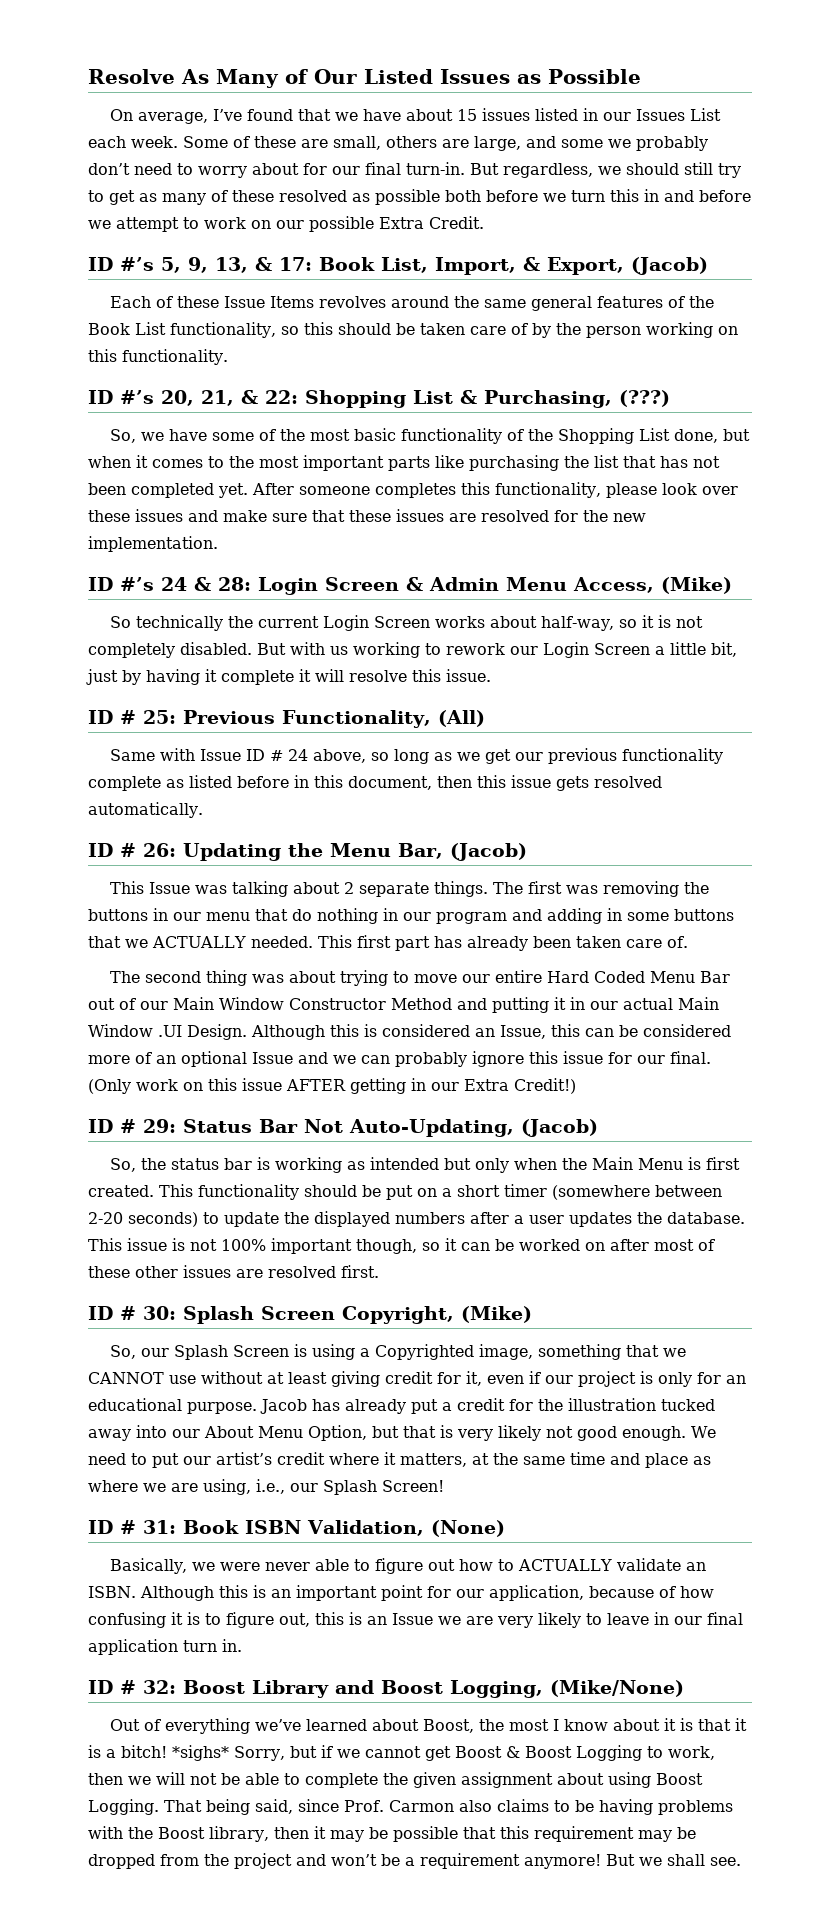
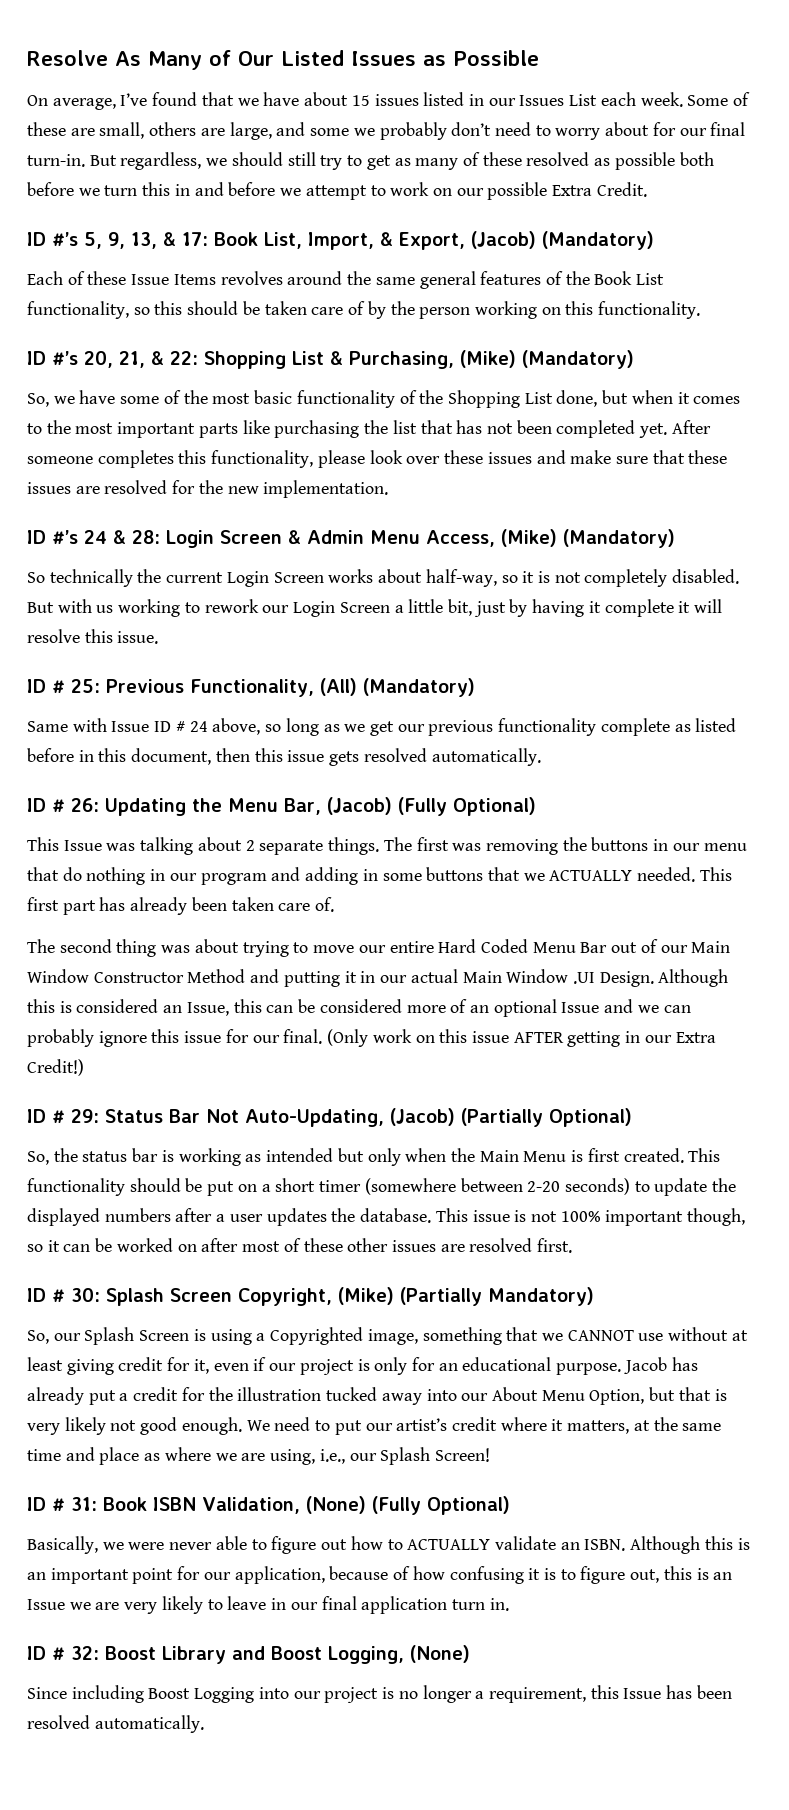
- ID #’s 5, 9, 13, & 17: Book List, Import, & Export, (Jacob)
+ ID #’s 5, 9, 13, & 17: Book List, Import, & Export, (Jacob) (Mandatory)
- ID #’s 20, 21, & 22: Shopping List & Purchasing, (???)
+ ID #’s 20, 21, & 22: Shopping List & Purchasing, (Mike) (Mandatory)
- ID #’s 24 & 28: Login Screen & Admin Menu Access, (Mike)
+ ID #’s 24 & 28: Login Screen & Admin Menu Access, (Mike) (Mandatory)
- ID # 25: Previous Functionality, (All)
+ ID # 25: Previous Functionality, (All) (Mandatory)
- ID # 26: Updating the Menu Bar, (Jacob)
+ ID # 26: Updating the Menu Bar, (Jacob) (Fully Optional)
- ID # 29: Status Bar Not Auto-Updating, (Jacob)
+ ID # 29: Status Bar Not Auto-Updating, (Jacob) (Partially Optional)
- ID # 30: Splash Screen Copyright, (Mike)
+ ID # 30: Splash Screen Copyright, (Mike) (Partially Mandatory)
- ID # 31: Book ISBN Validation, (None)
+ ID # 31: Book ISBN Validation, (None) (Fully Optional)
- ID # 32: Boost Library and Boost Logging, (Mike/None)
- Out of everything we’ve learned about Boost, the most I know about it is that it is a bitch! *sighs* Sorry, but if we cannot get Boost & Boost Logging to work, then we will not be able to complete the given assignment about using Boost Logging. That being said, since Prof. Carmon also claims to be having problems with the Boost library, then it may be possible that this requirement may be dropped from the project and won’t be a requirement anymore! But we shall see.
+ ID # 32: Boost Library and Boost Logging, (None)
+ Since including Boost Logging into our project is no longer a requirement, this Issue has been resolved automatically.

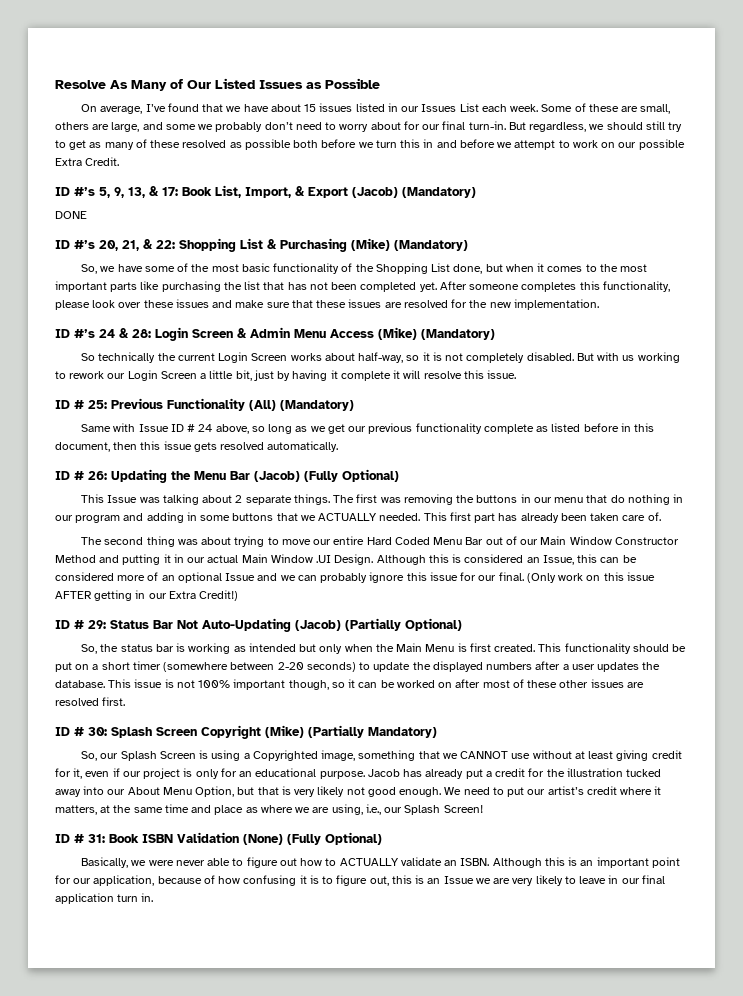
- ID #’s 5, 9, 13, & 17: Book List, Import, & Export, (Jacob) (Mandatory)
+ ID #’s 5, 9, 13, & 17: Book List, Import, & Export (Jacob) (Mandatory)
- Each of these Issue Items revolves around the same general features of the Book List functionality, so this should be taken care of by the person working on this functionality.
+ DONE
- ID #’s 20, 21, & 22: Shopping List & Purchasing, (Mike) (Mandatory)
+ ID #’s 20, 21, & 22: Shopping List & Purchasing (Mike) (Mandatory)
- ID #’s 24 & 28: Login Screen & Admin Menu Access, (Mike) (Mandatory)
+ ID #’s 24 & 28: Login Screen & Admin Menu Access (Mike) (Mandatory)
- ID # 25: Previous Functionality, (All) (Mandatory)
+ ID # 25: Previous Functionality (All) (Mandatory)
- ID # 26: Updating the Menu Bar, (Jacob) (Fully Optional)
+ ID # 26: Updating the Menu Bar (Jacob) (Fully Optional)
- ID # 29: Status Bar Not Auto-Updating, (Jacob) (Partially Optional)
+ ID # 29: Status Bar Not Auto-Updating (Jacob) (Partially Optional)
- ID # 30: Splash Screen Copyright, (Mike) (Partially Mandatory)
+ ID # 30: Splash Screen Copyright (Mike) (Partially Mandatory)
- ID # 31: Book ISBN Validation, (None) (Fully Optional)
+ ID # 31: Book ISBN Validation (None) (Fully Optional)
- ID # 32: Boost Library and Boost Logging, (None)
- Since including Boost Logging into our project is no longer a requirement, this Issue has been resolved automatically.

